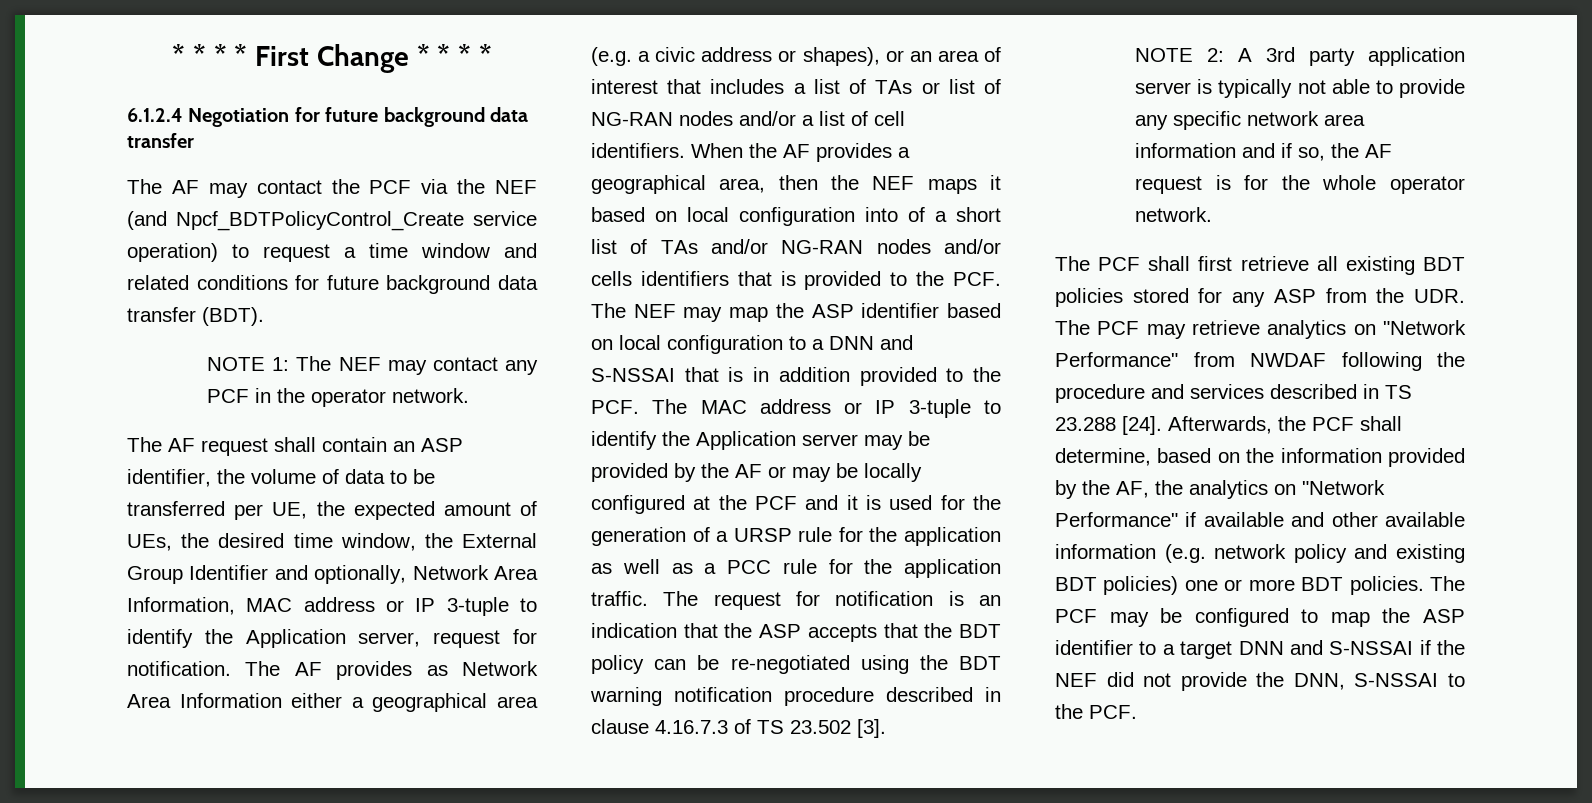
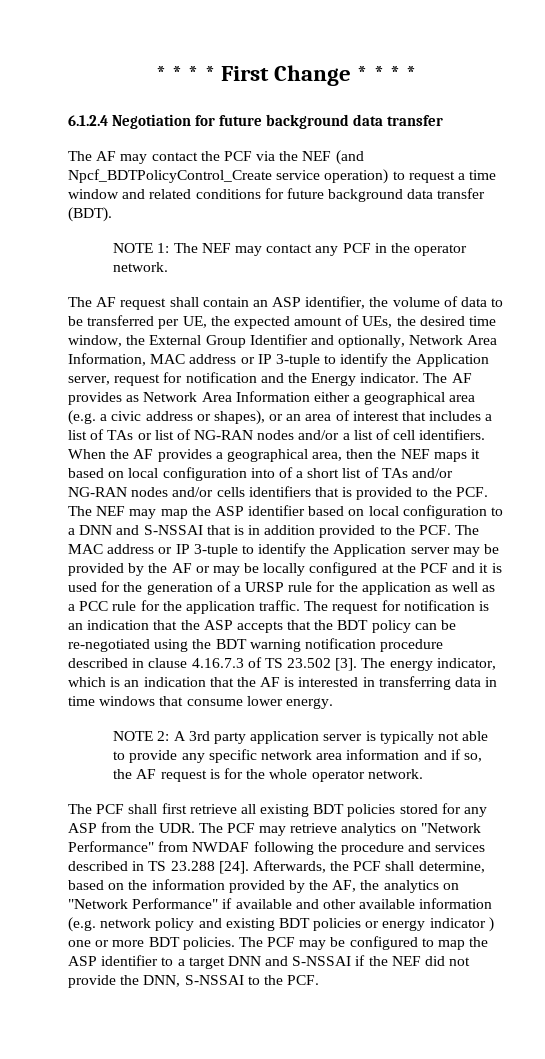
- The AF request shall contain an ASP identifier, the volume of data to be transferred per UE, the expected amount of UEs, the desired time window, the External Group Identifier and optionally, Network Area Information, MAC address or IP 3-tuple to identify the Application server, request for notification.
+ The AF request shall contain an ASP identifier, the volume of data to be transferred per UE, the expected amount of UEs, the desired time window, the External Group Identifier and optionally, Network Area Information, MAC address or IP 3-tuple to identify the Application server, request for notification and the Energy indicator.
+ The energy indicator, which is an indication that the AF is interested in transferring data in time windows that consume lower energy.
- Afterwards, the PCF shall determine, based on the information provided by the AF, the analytics on "Network Performance" if available and other available information (e.g. network policy and existing BDT policies) one or more BDT policies.
+ Afterwards, the PCF shall determine, based on the information provided by the AF, the analytics on "Network Performance" if available and other available information (e.g. network policy and existing BDT policies or energy indicator ) one or more BDT policies.

